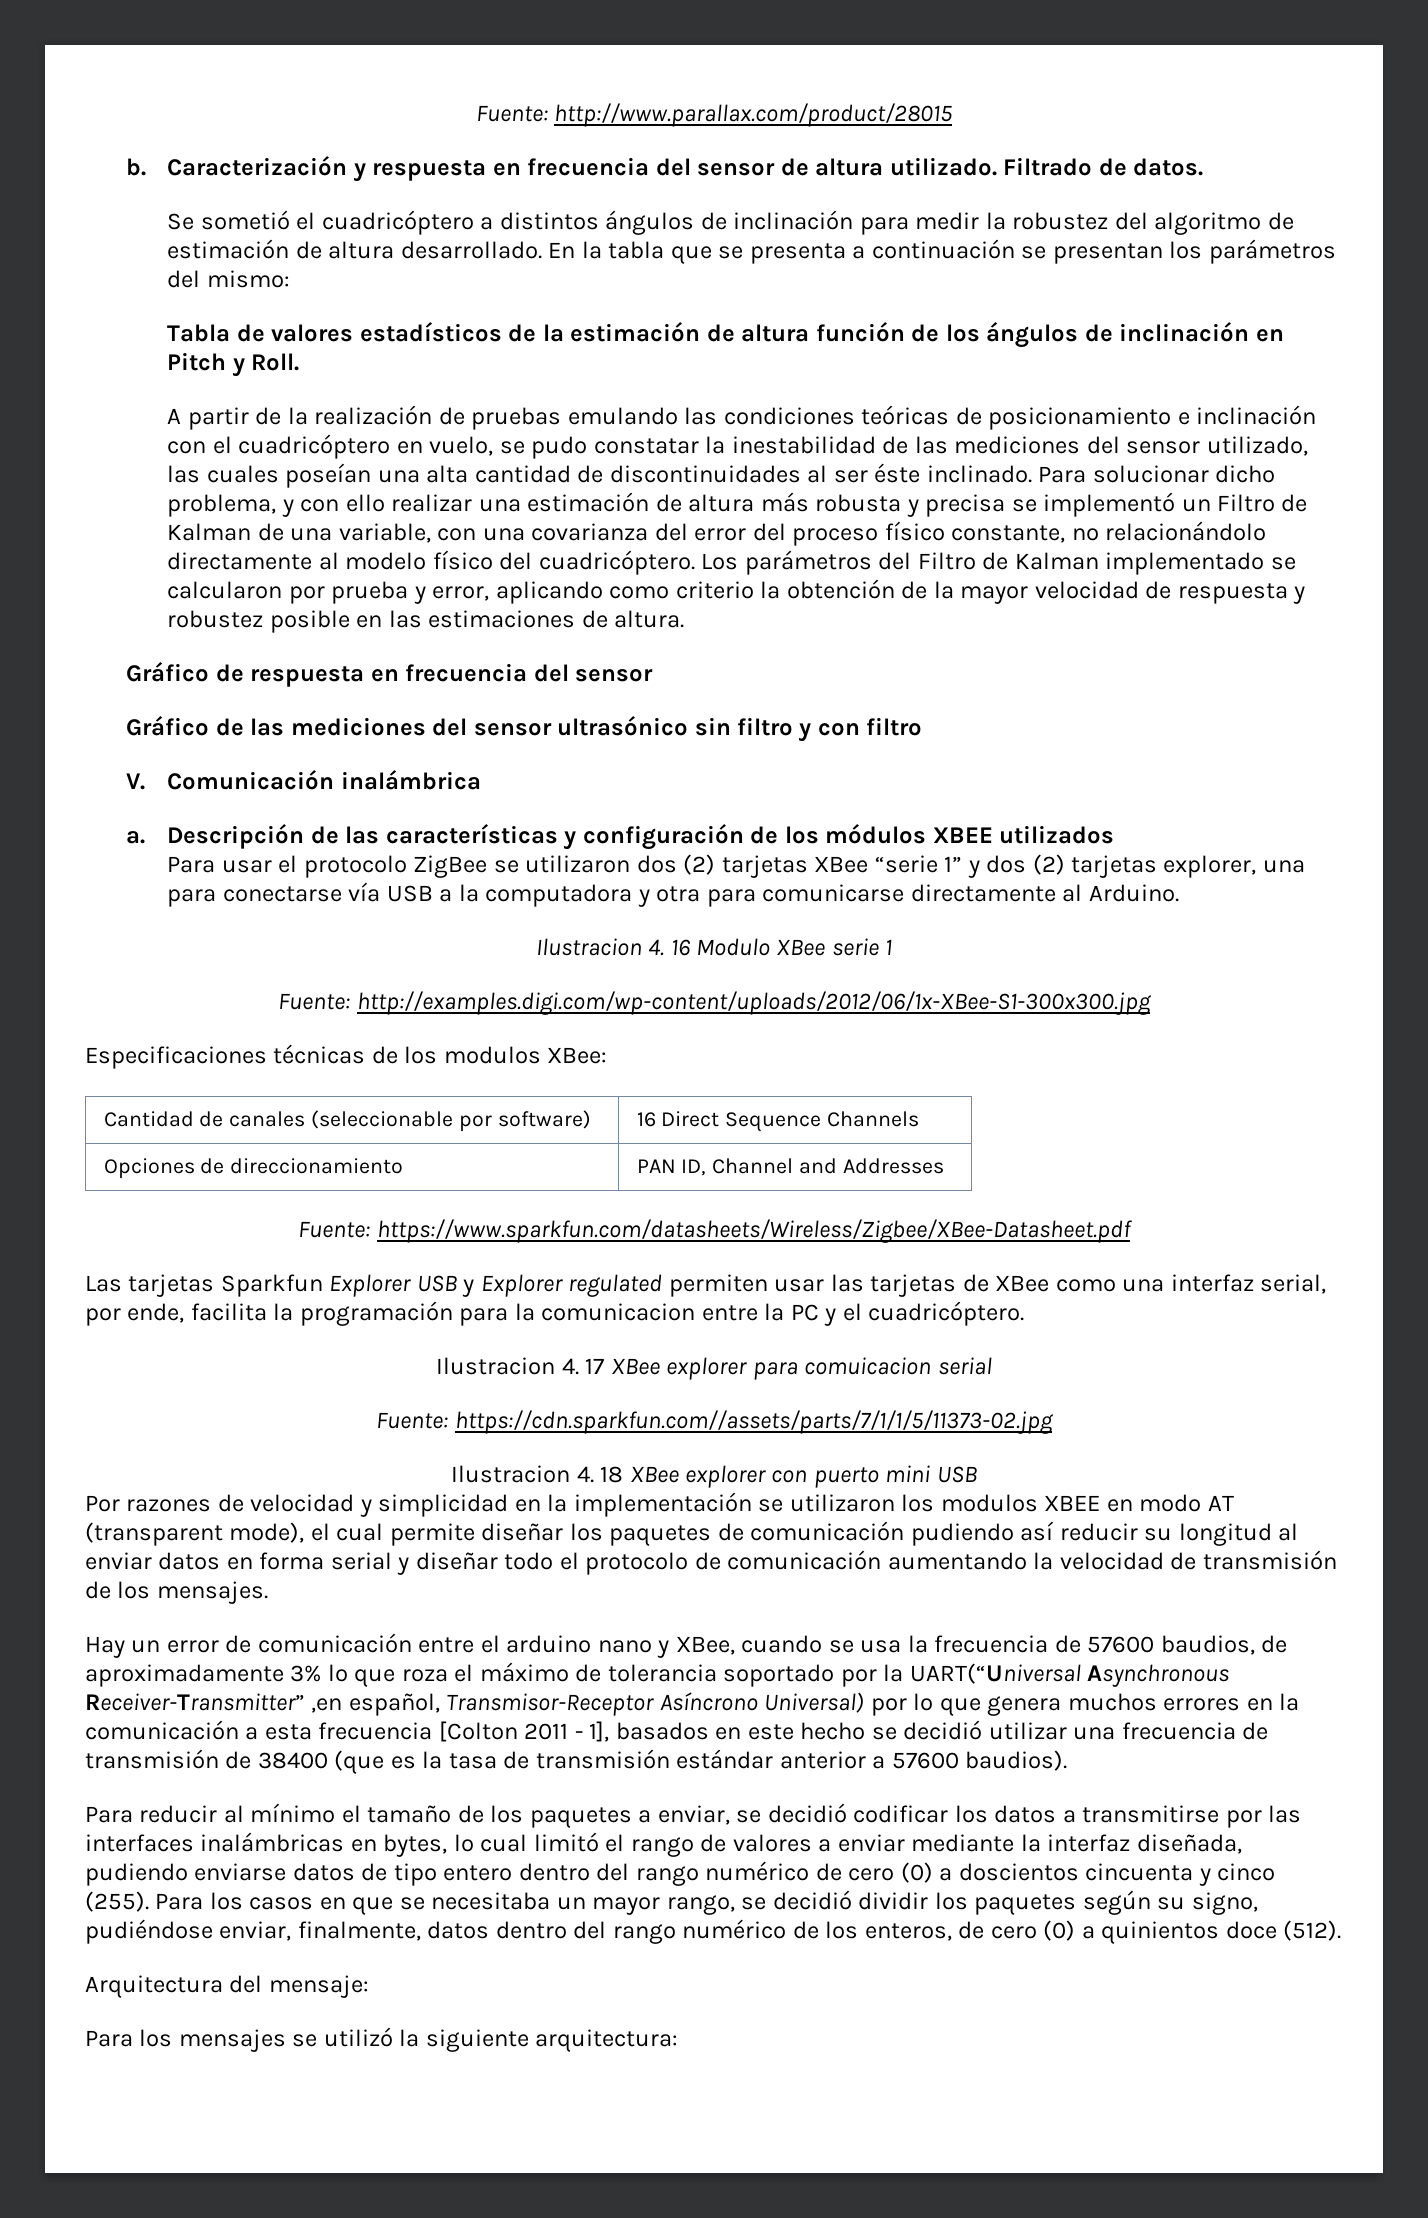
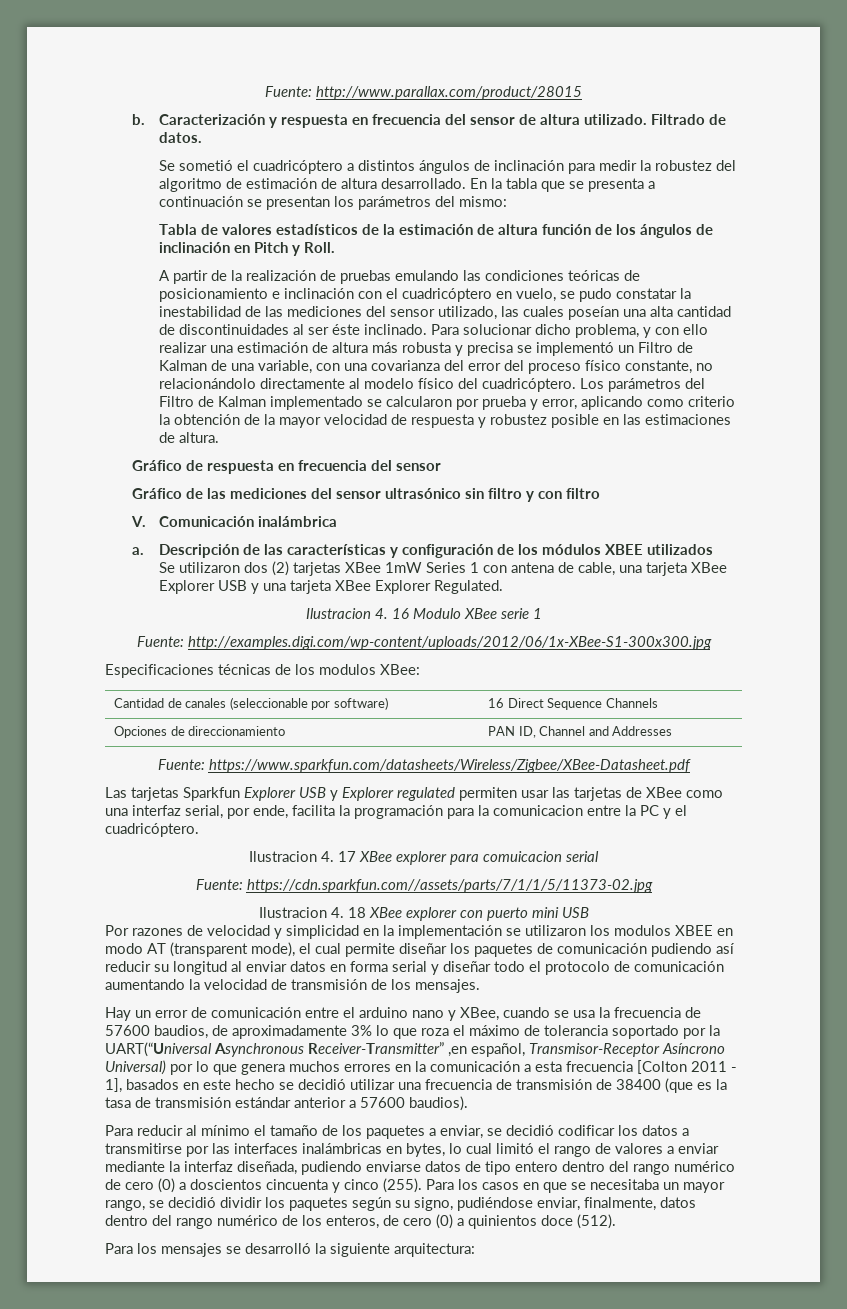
- Para usar el protocolo ZigBee se utilizaron dos (2) tarjetas XBee “serie 1” y dos (2) tarjetas explorer, una para conectarse vía USB a la computadora y otra para comunicarse directamente al Arduino.
+ Se utilizaron dos (2) tarjetas XBee 1mW Series 1 con antena de cable, una tarjeta XBee Explorer USB y una tarjeta XBee Explorer Regulated.
- Arquitectura del mensaje:
- Para los mensajes se utilizó la siguiente arquitectura:
+ Para los mensajes se desarrolló la siguiente arquitectura:

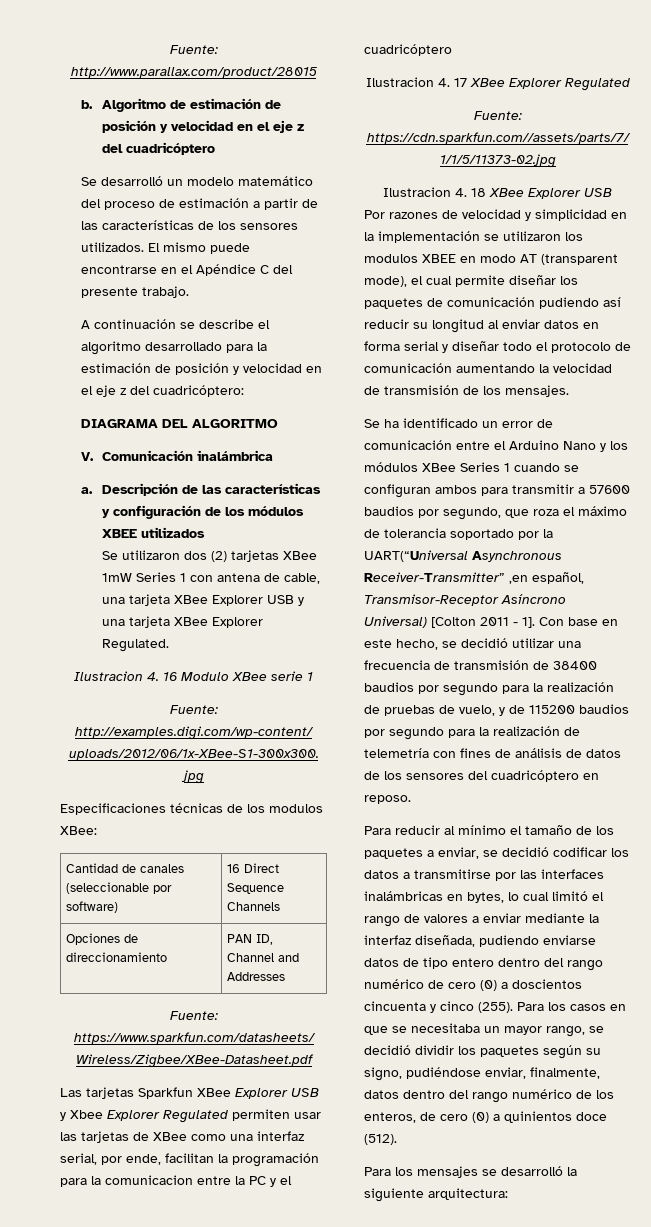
- Caracterización y respuesta en frecuencia del sensor de altura utilizado. Filtrado de datos.
- Se sometió el cuadricóptero a distintos ángulos de inclinación para medir la robustez del algoritmo de estimación de altura desarrollado. En la tabla que se presenta a continuación se presentan los parámetros del mismo:
- Tabla de valores estadísticos de la estimación de altura función de los ángulos de inclinación en Pitch y Roll.
- A partir de la realización de pruebas emulando las condiciones teóricas de posicionamiento e inclinación con el cuadricóptero en vuelo, se pudo constatar la inestabilidad de las mediciones del sensor utilizado, las cuales poseían una alta cantidad de discontinuidades al ser éste inclinado. Para solucionar dicho problema, y con ello realizar una estimación de altura más robusta y precisa se implementó un Filtro de Kalman de una variable, con una covarianza del error del proceso físico constante, no relacionándolo directamente al modelo físico del cuadricóptero. Los parámetros del Filtro de Kalman implementado se calcularon por prueba y error, aplicando como criterio la obtención de la mayor velocidad de respuesta y robustez posible en las estimaciones de altura.
- Gráfico de respuesta en frecuencia del sensor
- Gráfico de las mediciones del sensor ultrasónico sin filtro y con filtro
+ Algoritmo de estimación de posición y velocidad en el eje z del cuadricóptero
+ Se desarrolló un modelo matemático del proceso de estimación a partir de las características de los sensores utilizados. El mismo puede encontrarse en el Apéndice C del presente trabajo.
+ A continuación se describe el algoritmo desarrollado para la estimación de posición y velocidad en el eje z del cuadricóptero:
+ DIAGRAMA DEL ALGORITMO
- Las tarjetas Sparkfun Explorer USB y Explorer regulated permiten usar las tarjetas de XBee como una interfaz serial, por ende, facilita la programación para la comunicacion entre la PC y el cuadricóptero.
+ Las tarjetas Sparkfun XBee Explorer USB y Xbee Explorer Regulated permiten usar las tarjetas de XBee como una interfaz serial, por ende, facilitan la programación para la comunicacion entre la PC y el cuadricóptero
- Ilustracion 4. 17 XBee explorer para comuicacion serial
+ Ilustracion 4. 17 XBee Explorer Regulated
- Ilustracion 4. 18 XBee explorer con puerto mini USB
+ Ilustracion 4. 18 XBee Explorer USB
- Hay un error de comunicación entre el arduino nano y XBee, cuando se usa la frecuencia de 57600 baudios, de aproximadamente 3% lo que roza el máximo de tolerancia soportado por la UART(“Universal Asynchronous Receiver-Transmitter” ,en español, Transmisor-Receptor Asíncrono Universal) por lo que genera muchos errores en la comunicación a esta frecuencia [Colton 2011 - 1], basados en este hecho se decidió utilizar una frecuencia de transmisión de 38400 (que es la tasa de transmisión estándar anterior a 57600 baudios).
+ Se ha identificado un error de comunicación entre el Arduino Nano y los módulos XBee Series 1 cuando se configuran ambos para transmitir a 57600 baudios por segundo, que roza el máximo de tolerancia soportado por la UART(“Universal Asynchronous Receiver-Transmitter” ,en español, Transmisor-Receptor Asíncrono Universal) [Colton 2011 - 1]. Con base en este hecho, se decidió utilizar una frecuencia de transmisión de 38400 baudios por segundo para la realización de pruebas de vuelo, y de 115200 baudios por segundo para la realización de telemetría con fines de análisis de datos de los sensores del cuadricóptero en reposo.

